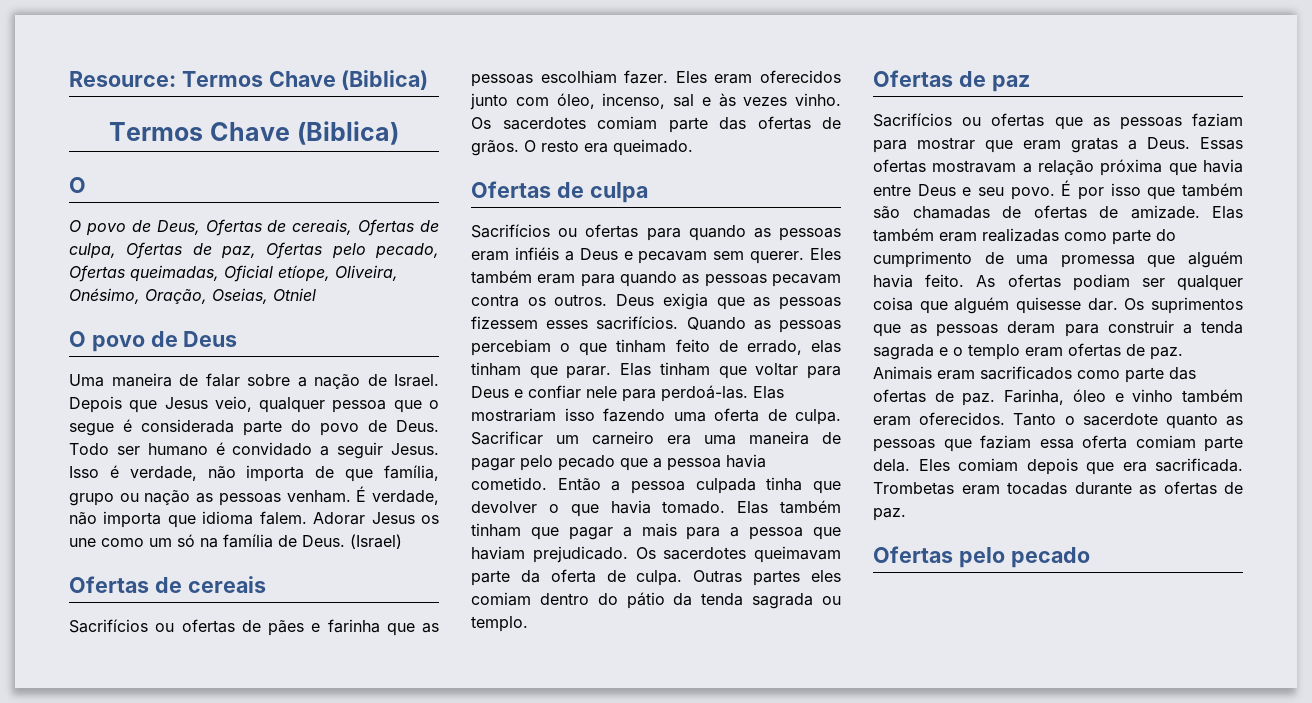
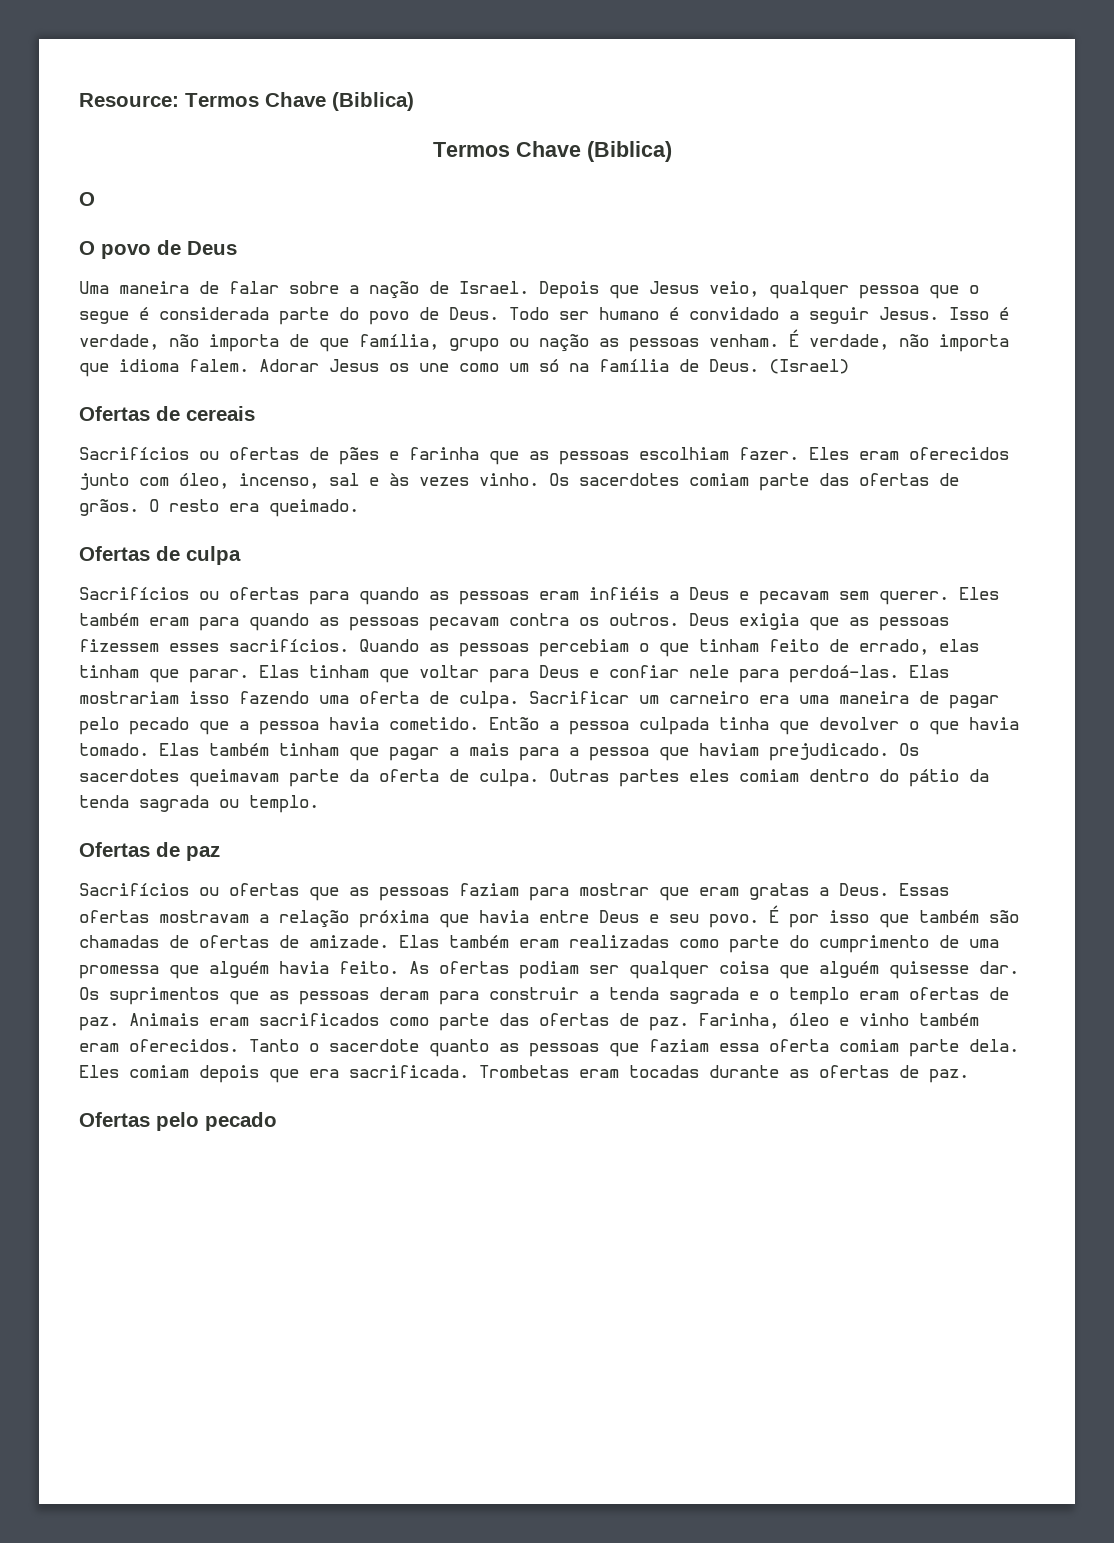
- O povo de Deus, Ofertas de cereais, Ofertas de culpa, Ofertas de paz, Ofertas pelo pecado, Ofertas queimadas, Oficial etíope, Oliveira, Onésimo, Oração, Oseias, Otniel

